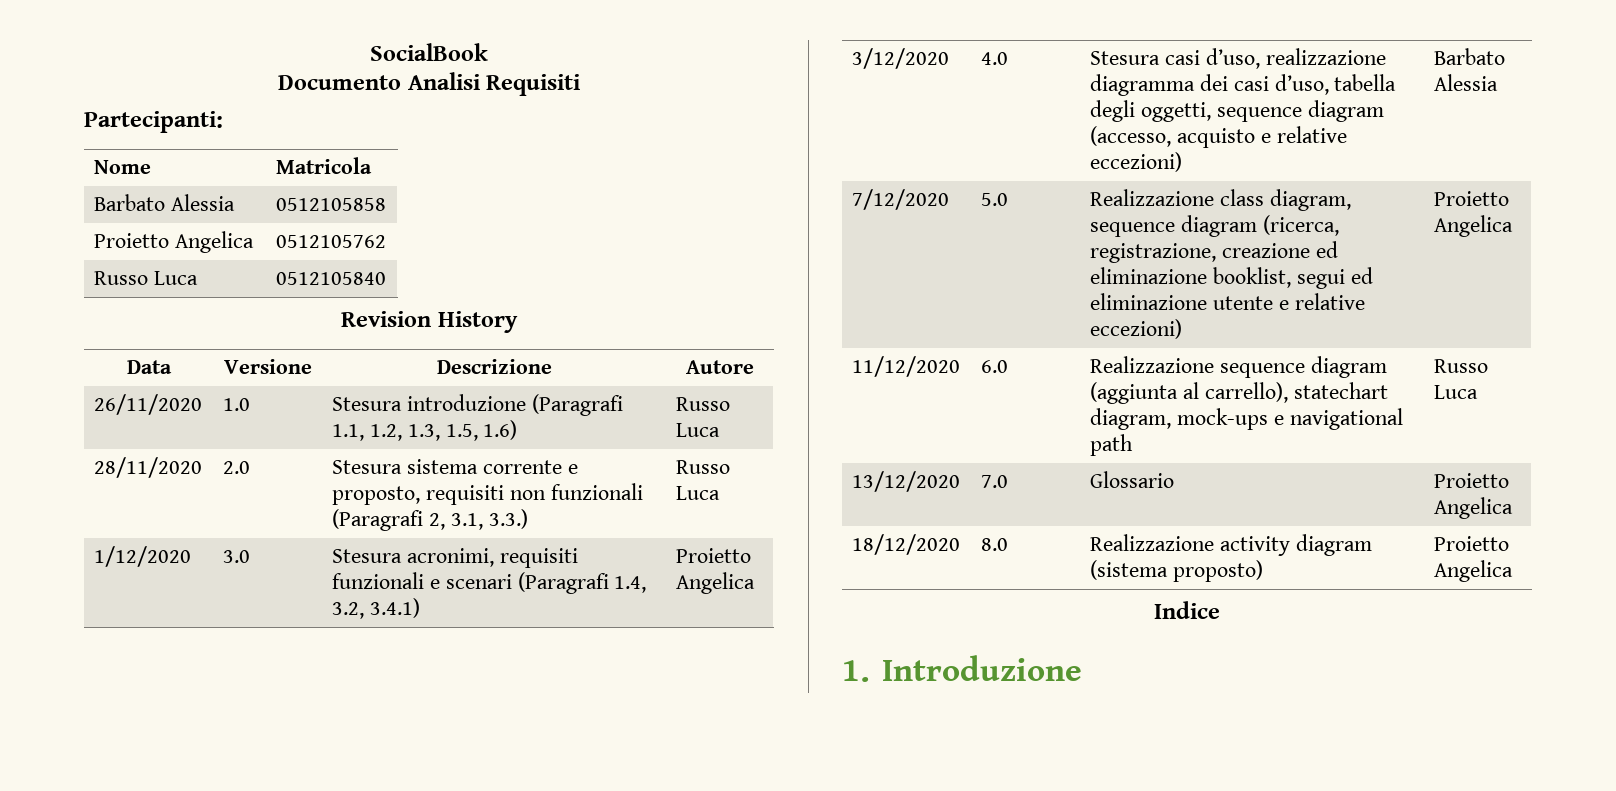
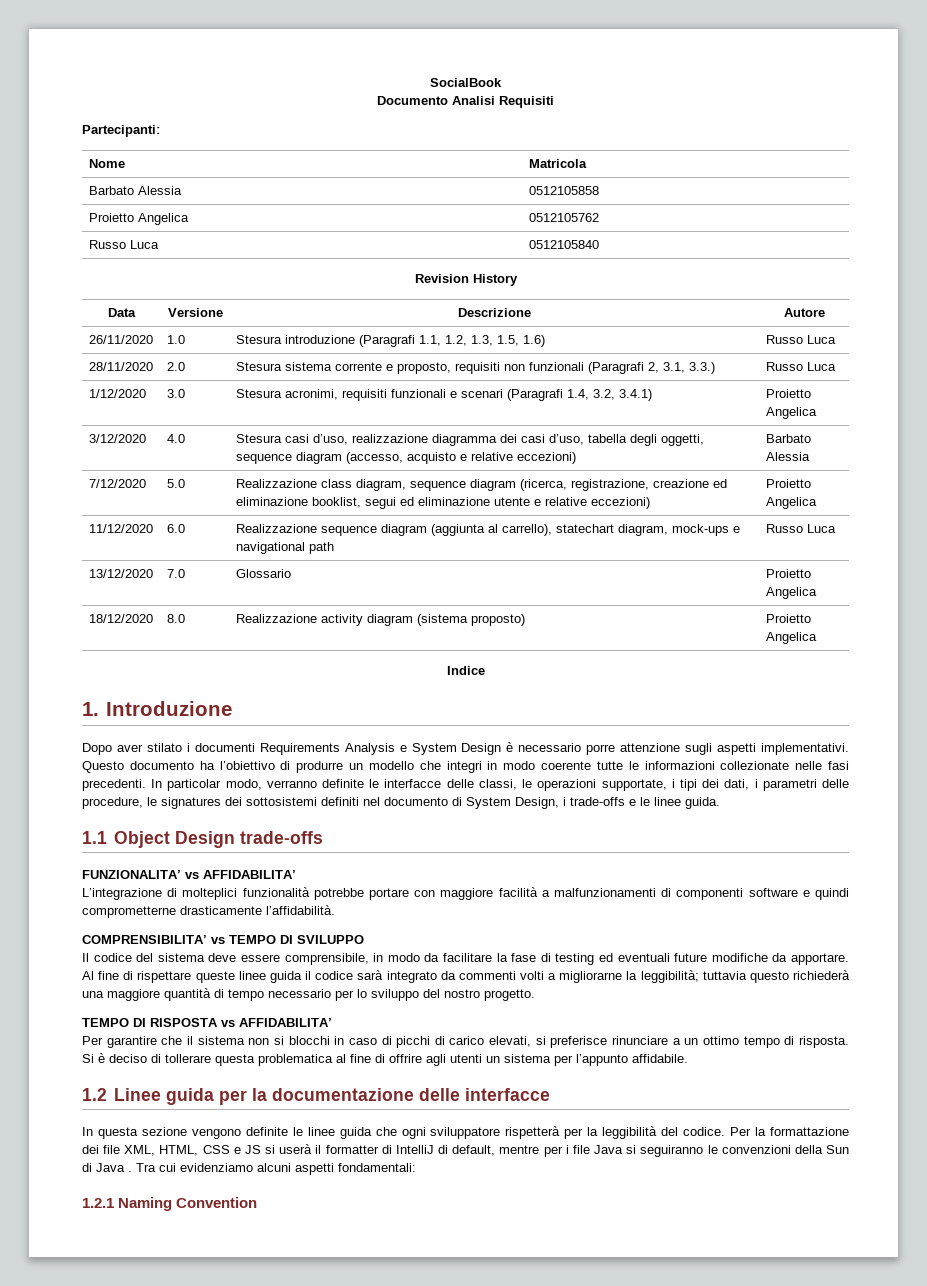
+ Dopo aver stilato i documenti Requirements Analysis e System Design è necessario porre attenzione sugli aspetti implementativi. Questo documento ha l’obiettivo di produrre un modello che integri in modo coerente tutte le informazioni collezionate nelle fasi precedenti. In particolar modo, verranno definite le interfacce delle classi, le operazioni supportate, i tipi dei dati, i parametri delle procedure, le signatures dei sottosistemi definiti nel documento di System Design, i trade-offs e le linee guida.
+ 1.1 Object Design trade-offs
+ FUNZIONALITA’ vs AFFIDABILITA’
+ L’integrazione di molteplici funzionalità potrebbe portare con maggiore facilità a malfunzionamenti di componenti software e quindi comprometterne drasticamente l’affidabilità.
+ COMPRENSIBILITA’ vs TEMPO DI SVILUPPO
+ Il codice del sistema deve essere comprensibile, in modo da facilitare la fase di testing ed eventuali future modifiche da apportare. Al fine di rispettare queste linee guida il codice sarà integrato da commenti volti a migliorarne la leggibilità; tuttavia questo richiederà una maggiore quantità di tempo necessario per lo sviluppo del nostro progetto.
+ TEMPO DI RISPOSTA vs AFFIDABILITA’
+ Per garantire che il sistema non si blocchi in caso di picchi di carico elevati, si preferisce rinunciare a un ottimo tempo di risposta. Si è deciso di tollerare questa problematica al fine di offrire agli utenti un sistema per l’appunto affidabile.
+ 1.2 Linee guida per la documentazione delle interfacce
+ In questa sezione vengono definite le linee guida che ogni sviluppatore rispetterà per la leggibilità del codice. Per la formattazione dei file XML, HTML, CSS e JS si userà il formatter di IntelliJ di default, mentre per i file Java si seguiranno le convenzioni della Sun di Java . Tra cui evidenziamo alcuni aspetti fondamentali:
+ 1.2.1 Naming Convention

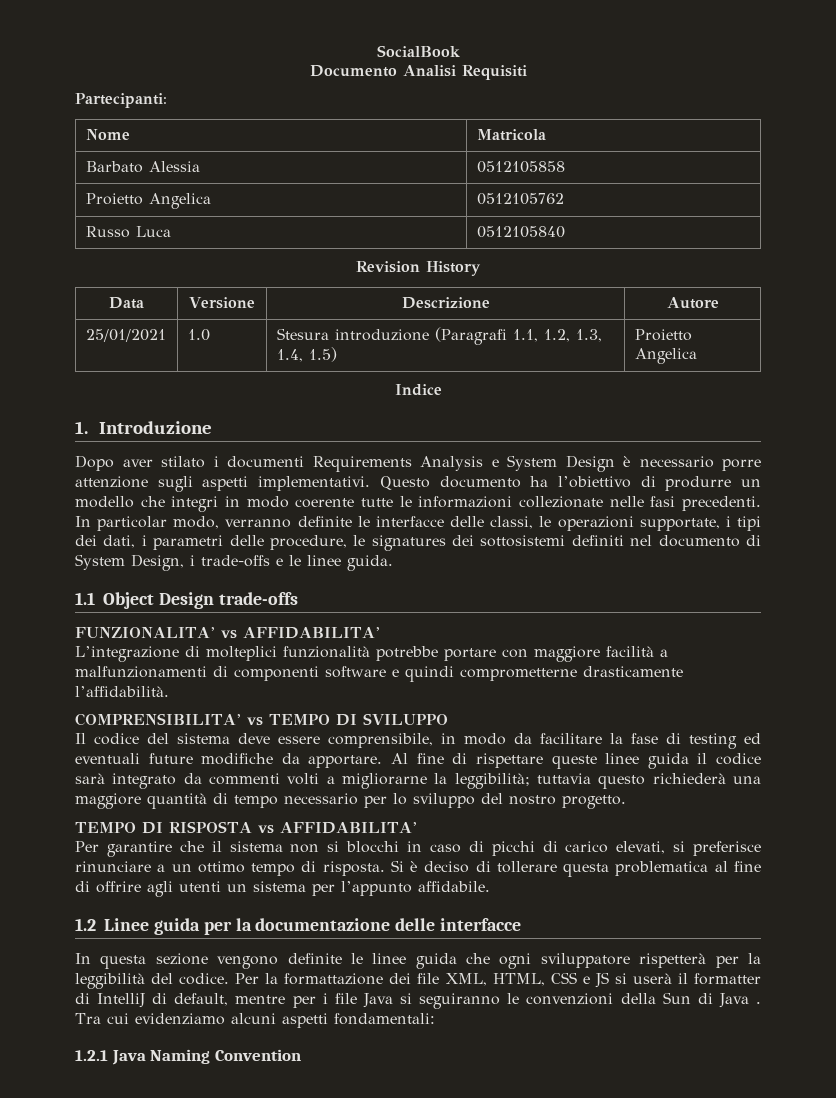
- 26/11/2020 | 1.0 | Stesura introduzione (Paragrafi 1.1, 1.2, 1.3, 1.5, 1.6) | Russo Luca
- 28/11/2020 | 2.0 | Stesura sistema corrente e proposto, requisiti non funzionali (Paragrafi 2, 3.1, 3.3.) | Russo Luca
- 1/12/2020 | 3.0 | Stesura acronimi, requisiti funzionali e scenari (Paragrafi 1.4, 3.2, 3.4.1) | Proietto Angelica
- 3/12/2020 | 4.0 | Stesura casi d’uso, realizzazione diagramma dei casi d’uso, tabella degli oggetti, sequence diagram (accesso, acquisto e relative eccezioni) | Barbato Alessia
- 7/12/2020 | 5.0 | Realizzazione class diagram, sequence diagram (ricerca, registrazione, creazione ed eliminazione booklist, segui ed eliminazione utente e relative eccezioni) | Proietto Angelica
- 11/12/2020 | 6.0 | Realizzazione sequence diagram (aggiunta al carrello), statechart diagram, mock-ups e navigational path | Russo Luca
- 13/12/2020 | 7.0 | Glossario | Proietto Angelica
- 18/12/2020 | 8.0 | Realizzazione activity diagram (sistema proposto) | Proietto Angelica
+ 25/01/2021 | 1.0 | Stesura introduzione (Paragrafi 1.1, 1.2, 1.3, 1.4, 1.5) | Proietto Angelica
- 1.2.1 Naming Convention
+ 1.2.1 Java Naming Convention

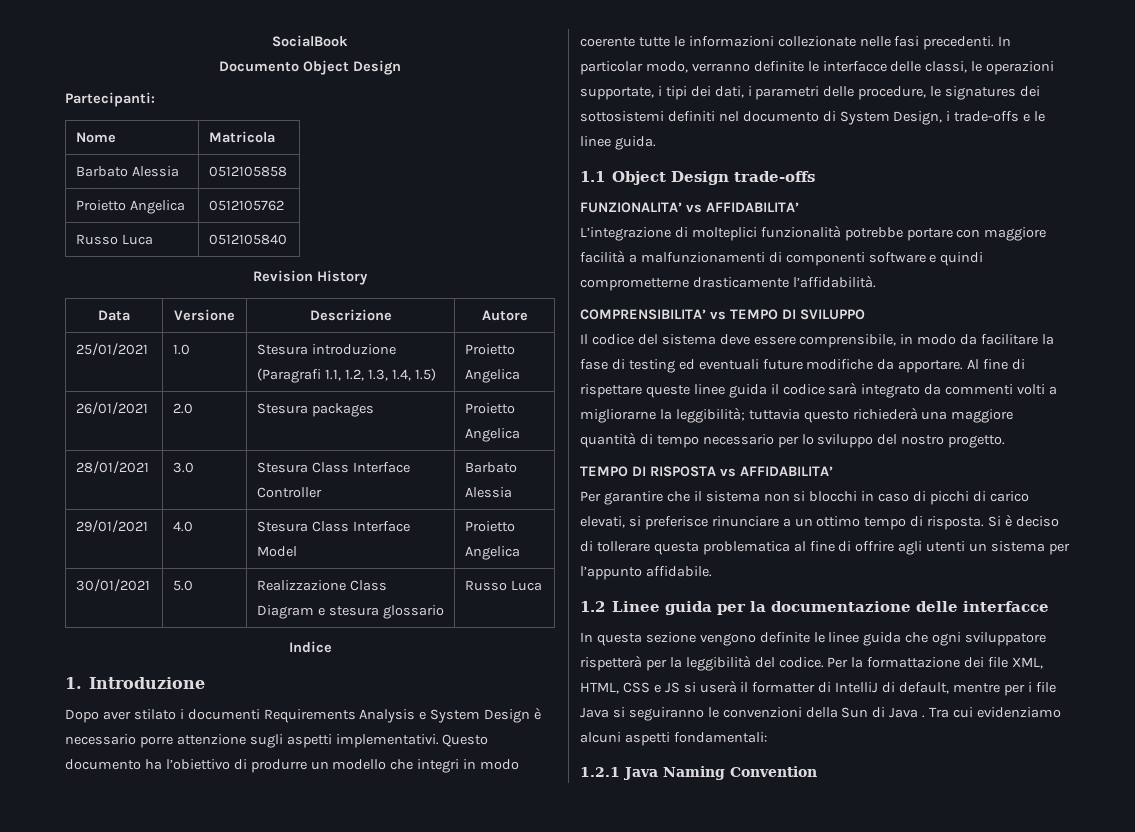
- Documento Analisi Requisiti
+ Documento Object Design
+ 26/01/2021 | 2.0 | Stesura packages | Proietto Angelica
+ 28/01/2021 | 3.0 | Stesura Class Interface Controller | Barbato Alessia
+ 29/01/2021 | 4.0 | Stesura Class Interface Model | Proietto Angelica
+ 30/01/2021 | 5.0 | Realizzazione Class Diagram e stesura glossario | Russo Luca

